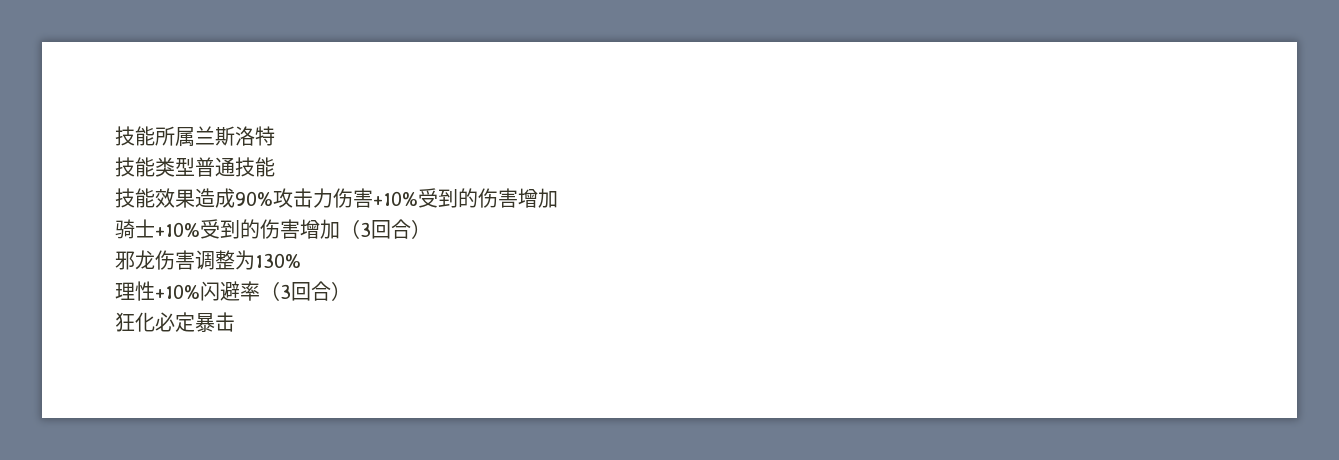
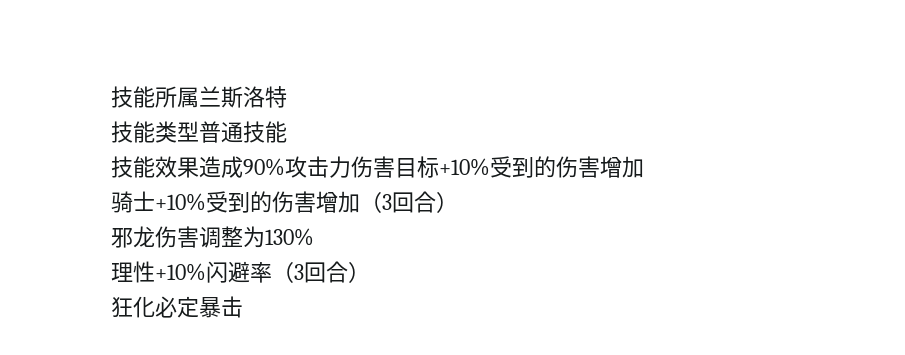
- 技能效果造成90%攻击力伤害+10%受到的伤害增加
+ 技能效果造成90%攻击力伤害目标+10%受到的伤害增加

